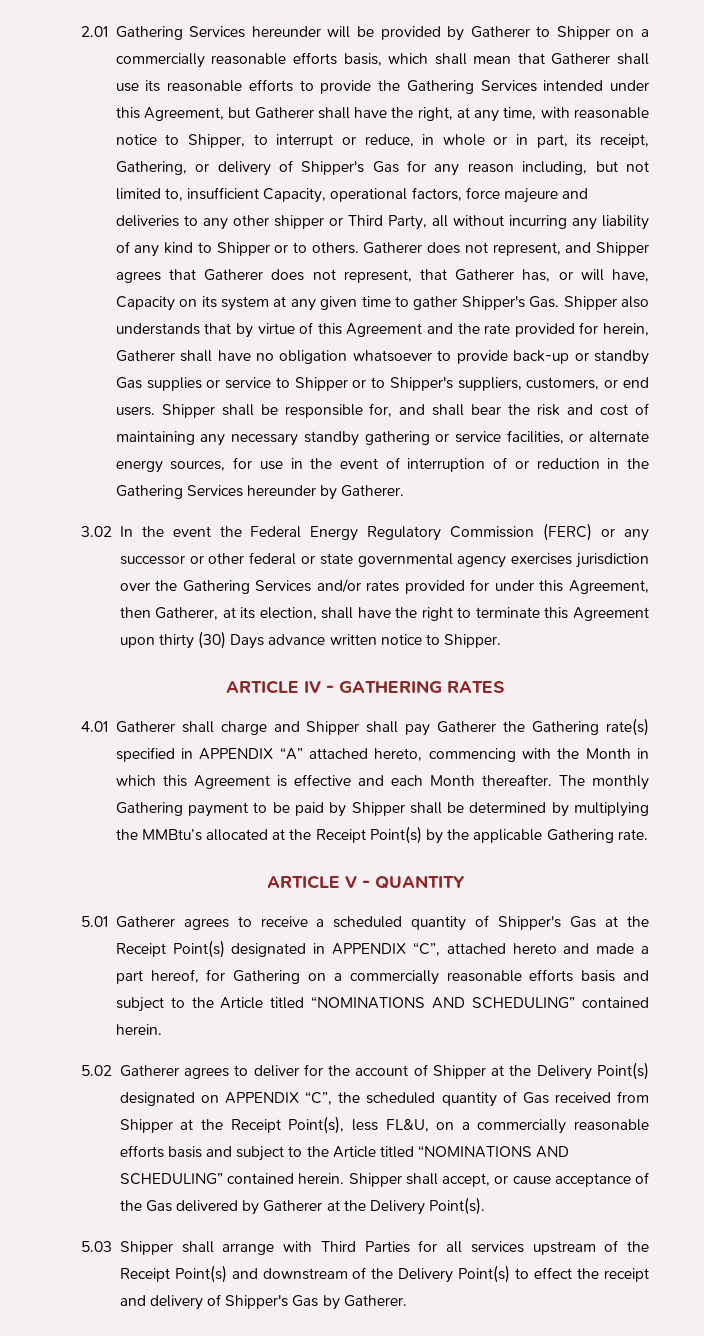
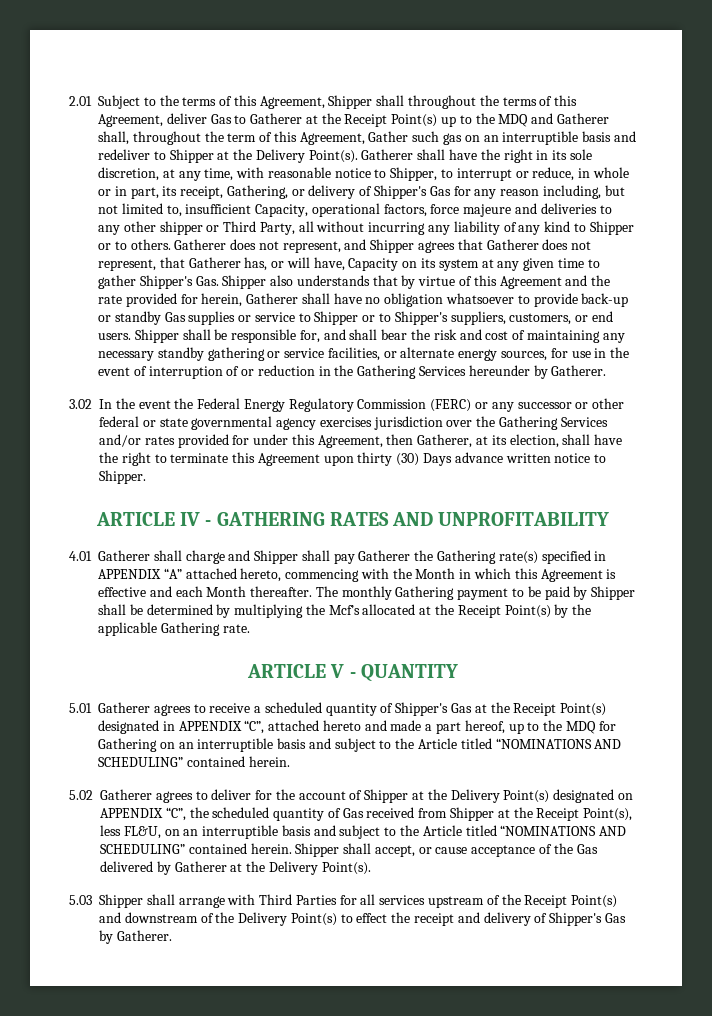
- 2.01 Gathering Services hereunder will be provided by Gatherer to Shipper on a commercially reasonable efforts basis, which shall mean that Gatherer shall use its reasonable efforts to provide the Gathering Services intended under this Agreement, but Gatherer shall have the right, at any time, with reasonable notice to Shipper, to interrupt or reduce, in whole or in part, its receipt, Gathering, or delivery of Shipper's Gas for any reason including, but not limited to, insufficient Capacity, operational factors, force majeure and deliveries to any other shipper or Third Party, all without incurring any liability of any kind to Shipper or to others.
+ 2.01 Subject to the terms of this Agreement, Shipper shall throughout the terms of this Agreement, deliver Gas to Gatherer at the Receipt Point(s) up to the MDQ and Gatherer shall, throughout the term of this Agreement, Gather such gas on an interruptible basis and redeliver to Shipper at the Delivery Point(s). Gatherer shall have the right in its sole discretion, at any time, with reasonable notice to Shipper, to interrupt or reduce, in whole or in part, its receipt, Gathering, or delivery of Shipper's Gas for any reason including, but not limited to, insufficient Capacity, operational factors, force majeure and deliveries to any other shipper or Third Party, all without incurring any liability of any kind to Shipper or to others.
- ARTICLE IV - GATHERING RATES
+ ARTICLE IV - GATHERING RATES AND UNPROFITABILITY
- The monthly Gathering payment to be paid by Shipper shall be determined by multiplying the MMBtu’s allocated at the Receipt Point(s) by the applicable Gathering rate.
+ The monthly Gathering payment to be paid by Shipper shall be determined by multiplying the Mcf’s allocated at the Receipt Point(s) by the applicable Gathering rate.
- 5.01 Gatherer agrees to receive a scheduled quantity of Shipper's Gas at the Receipt Point(s) designated in APPENDIX “C”, attached hereto and made a part hereof, for Gathering on a commercially reasonable efforts basis and subject to the Article titled “NOMINATIONS AND SCHEDULING” contained herein.
+ 5.01 Gatherer agrees to receive a scheduled quantity of Shipper's Gas at the Receipt Point(s) designated in APPENDIX “C”, attached hereto and made a part hereof, up to the MDQ for Gathering on an interruptible basis and subject to the Article titled “NOMINATIONS AND SCHEDULING” contained herein.
- 5.02 Gatherer agrees to deliver for the account of Shipper at the Delivery Point(s) designated on APPENDIX “C”, the scheduled quantity of Gas received from Shipper at the Receipt Point(s), less FL&U, on a commercially reasonable efforts basis and subject to the Article titled “NOMINATIONS AND SCHEDULING” contained herein.
+ 5.02 Gatherer agrees to deliver for the account of Shipper at the Delivery Point(s) designated on APPENDIX “C”, the scheduled quantity of Gas received from Shipper at the Receipt Point(s), less FL&U, on an interruptible basis and subject to the Article titled “NOMINATIONS AND SCHEDULING” contained herein.

